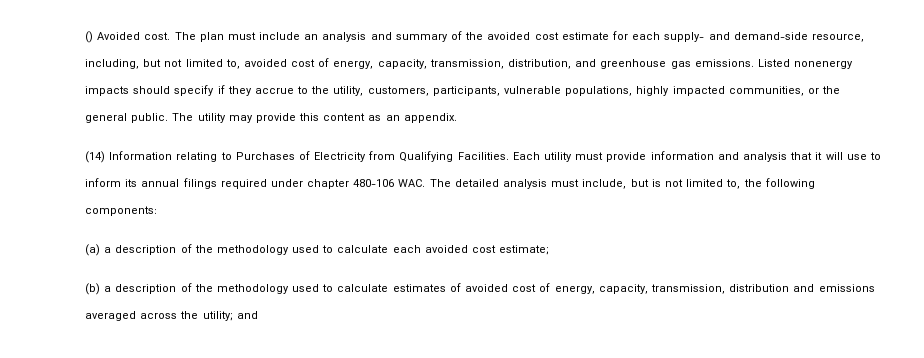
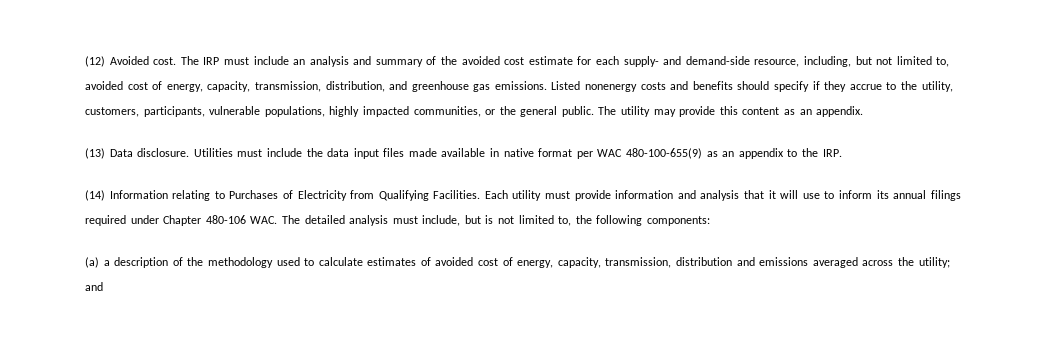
- () Avoided cost.
+ (12) Avoided cost.
- The plan must include an analysis and summary of the avoided cost estimate for each supply- and demand-side resource, including, but not limited to, avoided cost of energy, capacity, transmission, distribution, and greenhouse gas emissions.
+ The IRP must include an analysis and summary of the avoided cost estimate for each supply- and demand-side resource, including, but not limited to, avoided cost of energy, capacity, transmission, distribution, and greenhouse gas emissions.
- Listed nonenergy impacts should specify if they accrue to the utility, customers, participants, vulnerable populations, highly impacted communities, or the general public.
+ Listed nonenergy costs and benefits should specify if they accrue to the utility, customers, participants, vulnerable populations, highly impacted communities, or the general public.
+ (13) Data disclosure. Utilities must include the data input files made available in native format per WAC 480-100-655(9) as an appendix to the IRP.
- Each utility must provide information and analysis that it will use to inform its annual filings required under chapter 480-106 WAC. The detailed analysis must include, but is not limited to, the following components:
+ Each utility must provide information and analysis that it will use to inform its annual filings required under Chapter 480-106 WAC. The detailed analysis must include, but is not limited to, the following components:
- (a) a description of the methodology used to calculate each avoided cost estimate;
- (b) a description of the methodology used to calculate estimates of avoided cost of energy, capacity, transmission, distribution and emissions averaged across the utility; and
+ (a) a description of the methodology used to calculate estimates of avoided cost of energy, capacity, transmission, distribution and emissions averaged across the utility; and

